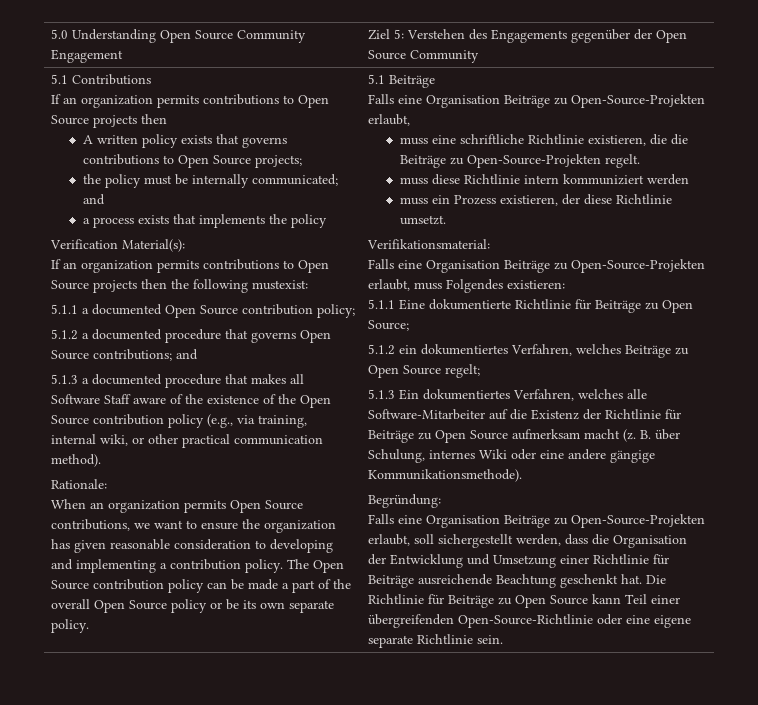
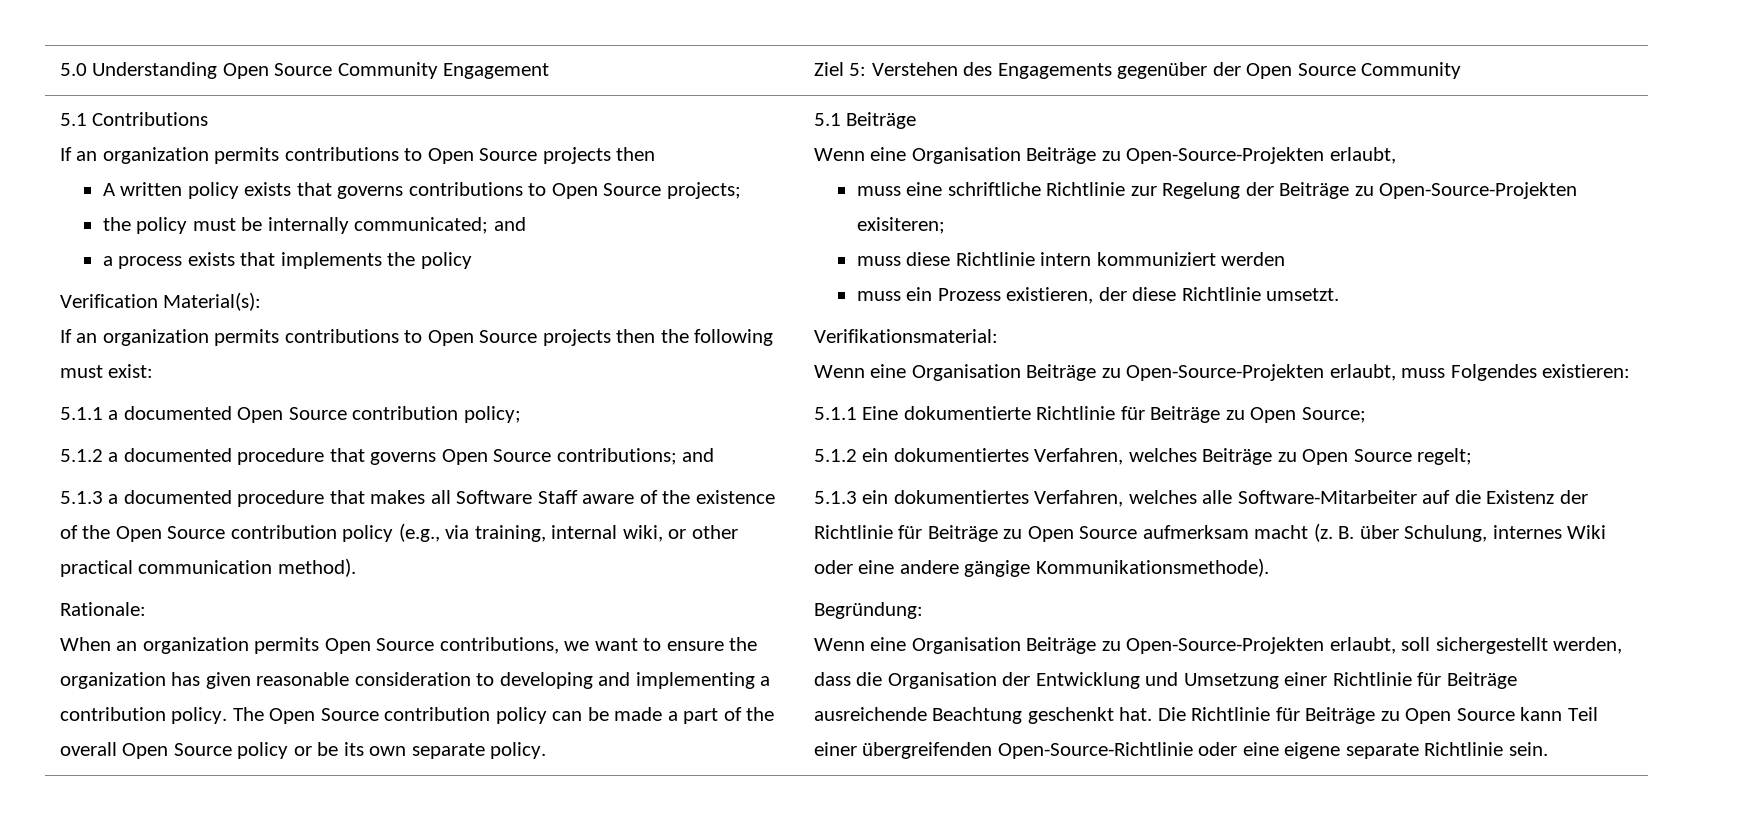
- If an organization permits contributions to Open Source projects then the following mustexist:
+ If an organization permits contributions to Open Source projects then the following must exist:
  5.1 Beiträge
- Falls eine Organisation Beiträge zu Open-Source-Projekten erlaubt,
+ Wenn eine Organisation Beiträge zu Open-Source-Projekten erlaubt,
- muss eine schriftliche Richtlinie existieren, die die Beiträge zu Open-Source-Projekten regelt.
+ muss eine schriftliche Richtlinie zur Regelung der Beiträge zu Open-Source-Projekten exisiteren;
- Falls eine Organisation Beiträge zu Open-Source-Projekten erlaubt, muss Folgendes existieren:
+ Wenn eine Organisation Beiträge zu Open-Source-Projekten erlaubt, muss Folgendes existieren:
- 5.1.3 Ein dokumentiertes Verfahren, welches alle Software-Mitarbeiter auf die Existenz der Richtlinie für Beiträge zu Open Source aufmerksam macht (z.
+ 5.1.3 ein dokumentiertes Verfahren, welches alle Software-Mitarbeiter auf die Existenz der Richtlinie für Beiträge zu Open Source aufmerksam macht (z.
- Falls eine Organisation Beiträge zu Open-Source-Projekten erlaubt, soll sichergestellt werden, dass die Organisation der Entwicklung und Umsetzung einer Richtlinie für Beiträge ausreichende Beachtung geschenkt hat.
+ Wenn eine Organisation Beiträge zu Open-Source-Projekten erlaubt, soll sichergestellt werden, dass die Organisation der Entwicklung und Umsetzung einer Richtlinie für Beiträge ausreichende Beachtung geschenkt hat.

